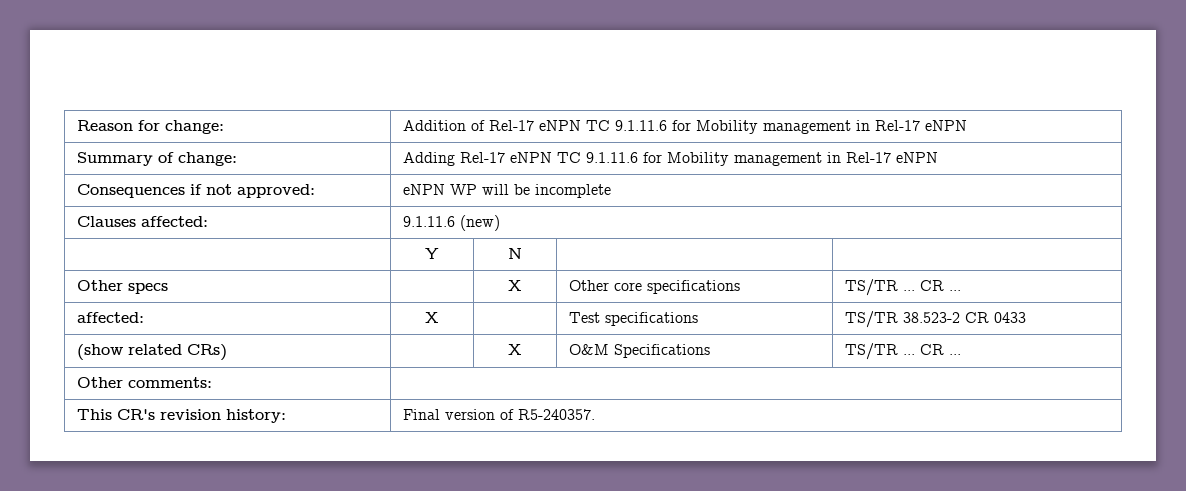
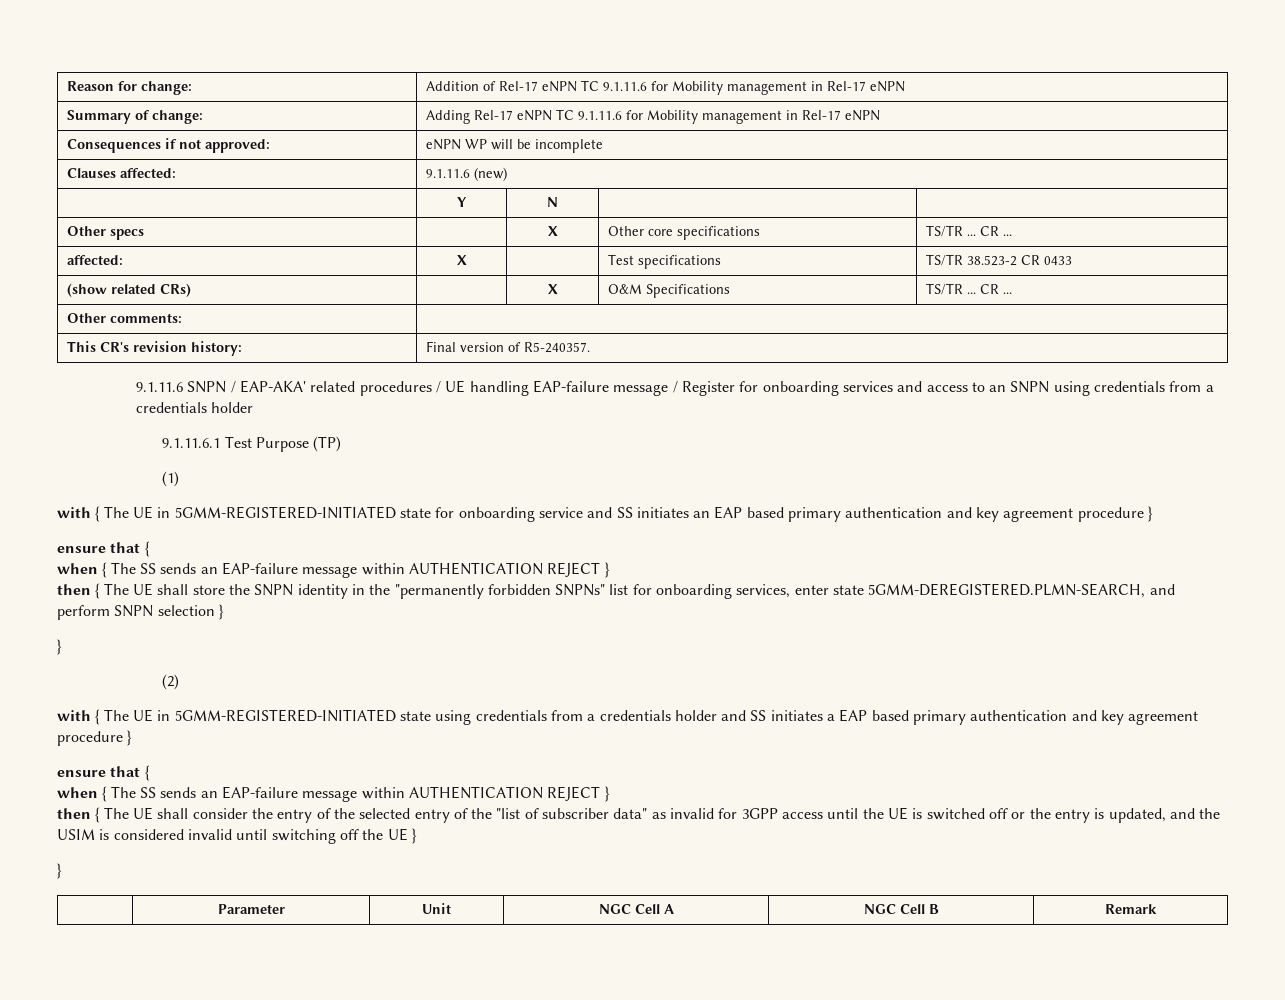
+ 9.1.11.6 SNPN / EAP-AKA' related procedures / UE handling EAP-failure message / Register for onboarding services and access to an SNPN using credentials from a credentials holder
+ 9.1.11.6.1 Test Purpose (TP)
+ (1)
+ with { The UE in 5GMM-REGISTERED-INITIATED state for onboarding service and SS initiates an EAP based primary authentication and key agreement procedure }
+ ensure that {
+ when { The SS sends an EAP-failure message within AUTHENTICATION REJECT }
+ then { The UE shall store the SNPN identity in the "permanently forbidden SNPNs" list for onboarding services, enter state 5GMM-DEREGISTERED.PLMN-SEARCH, and perform SNPN selection }
+ }
+ (2)
+ with { The UE in 5GMM-REGISTERED-INITIATED state using credentials from a credentials holder and SS initiates a EAP based primary authentication and key agreement procedure }
+ ensure that {
+ when { The SS sends an EAP-failure message within AUTHENTICATION REJECT }
+ then { The UE shall consider the entry of the selected entry of the "list of subscriber data" as invalid for 3GPP access until the UE is switched off or the entry is updated, and the USIM is considered invalid until switching off the UE }
+ }
+ | Parameter | Unit | NGC Cell A | NGC Cell B | Remark

